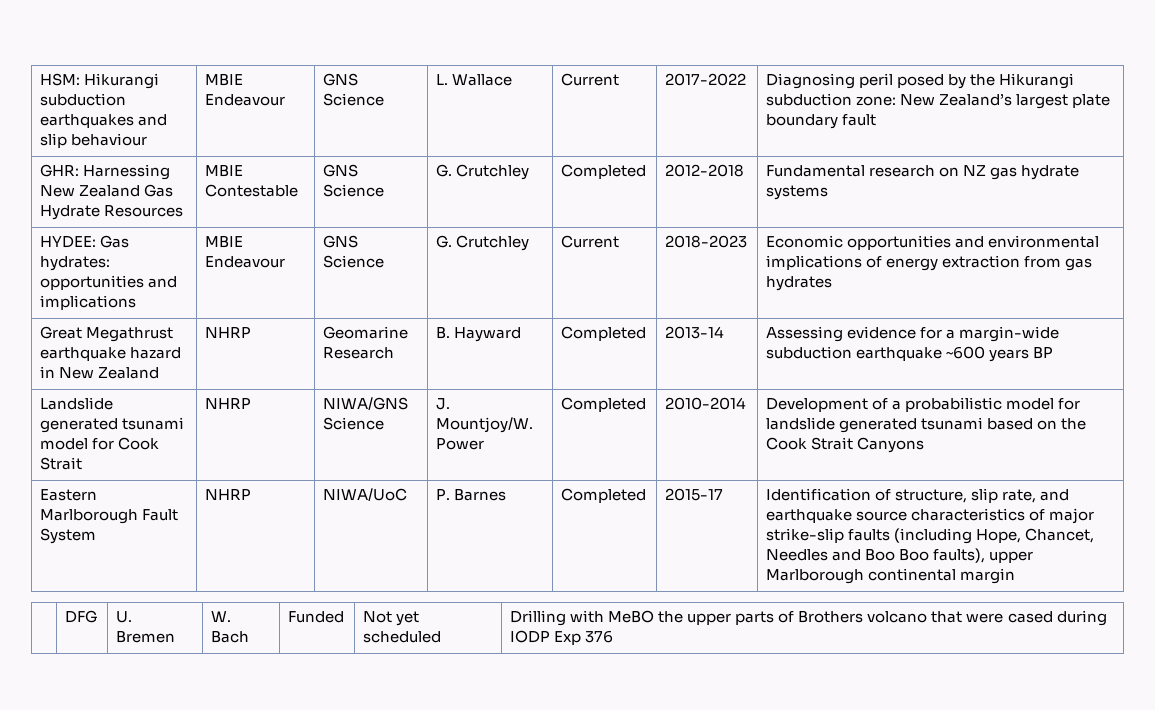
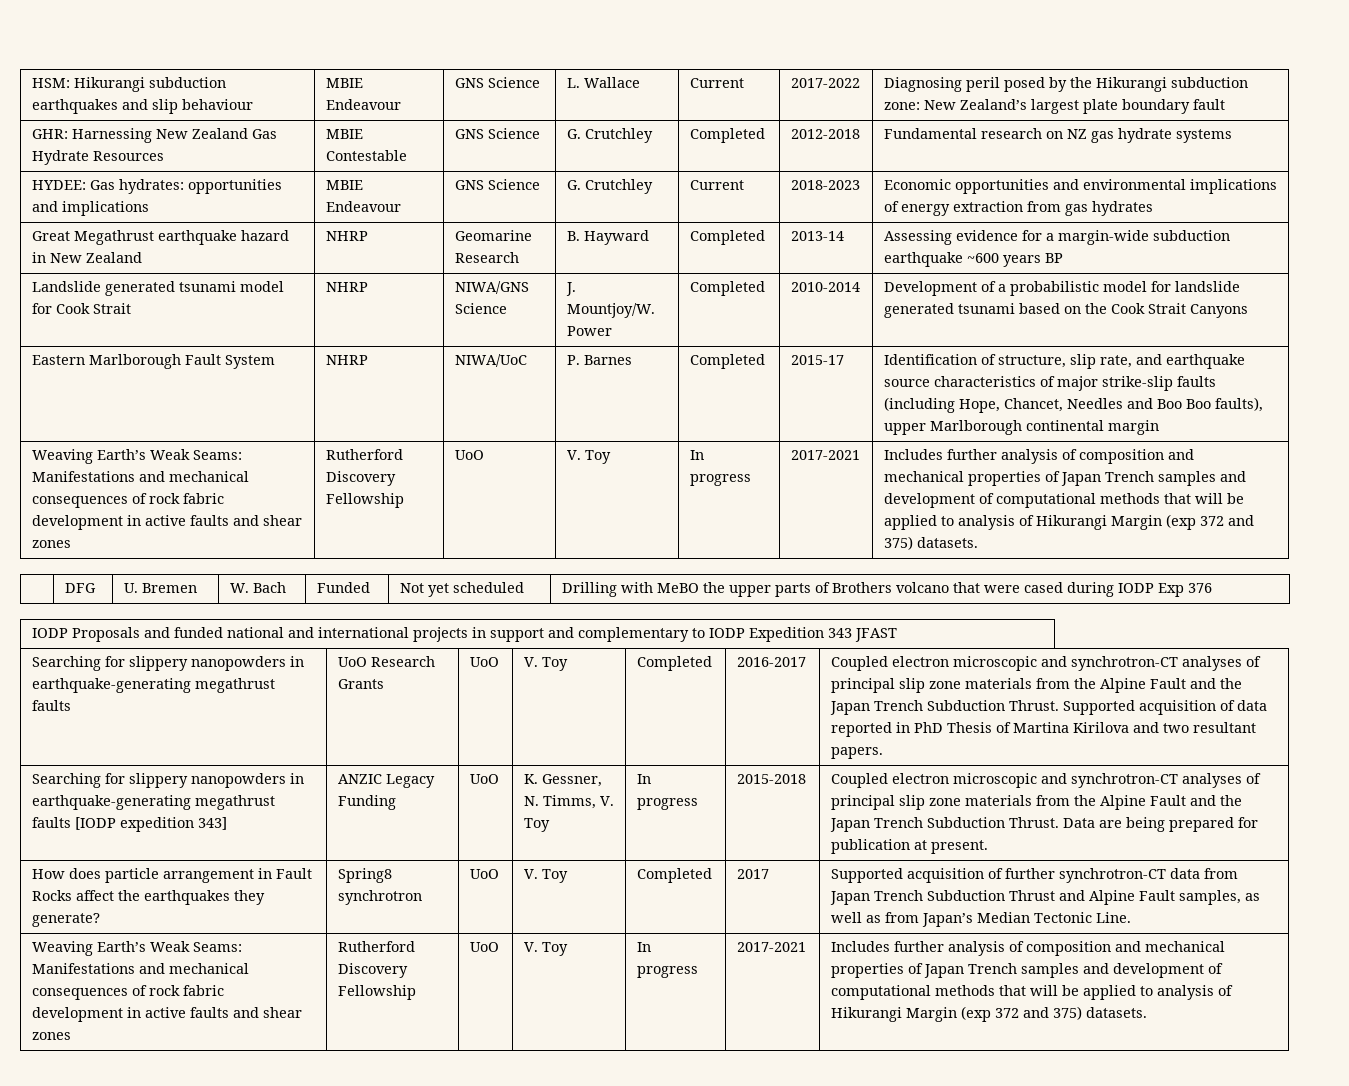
  Eastern Marlborough Fault System | NHRP | NIWA/UoC | P. Barnes | Completed | 2015-17 | Identification of structure, slip rate, and earthquake source characteristics of major strike-slip faults (including Hope, Chancet, Needles and Boo Boo faults), upper Marlborough continental margin
+ Weaving Earth’s Weak Seams: Manifestations and mechanical consequences of rock fabric development in active faults and shear zones | Rutherford Discovery Fellowship | UoO | V. Toy | In progress | 2017-2021 | Includes further analysis of composition and mechanical properties of Japan Trench samples and development of computational methods that will be applied to analysis of Hikurangi Margin (exp 372 and 375) datasets.
+ IODP Proposals and funded national and international projects in support and complementary to IODP Expedition 343 JFAST
+ Searching for slippery nanopowders in earthquake-generating megathrust faults | UoO Research Grants | UoO | V. Toy | Completed | 2016-2017 | Coupled electron microscopic and synchrotron-CT analyses of principal slip zone materials from the Alpine Fault and the Japan Trench Subduction Thrust. Supported acquisition of data reported in PhD Thesis of Martina Kirilova and two resultant papers.
+ Searching for slippery nanopowders in earthquake-generating megathrust faults [IODP expedition 343] | ANZIC Legacy Funding | UoO | K. Gessner, N. Timms, V. Toy | In progress | 2015-2018 | Coupled electron microscopic and synchrotron-CT analyses of principal slip zone materials from the Alpine Fault and the Japan Trench Subduction Thrust. Data are being prepared for publication at present.
+ How does particle arrangement in Fault Rocks affect the earthquakes they generate? | Spring8 synchrotron | UoO | V. Toy | Completed | 2017 | Supported acquisition of further synchrotron-CT data from Japan Trench Subduction Thrust and Alpine Fault samples, as well as from Japan’s Median Tectonic Line.
+ Weaving Earth’s Weak Seams: Manifestations and mechanical consequences of rock fabric development in active faults and shear zones | Rutherford Discovery Fellowship | UoO | V. Toy | In progress | 2017-2021 | Includes further analysis of composition and mechanical properties of Japan Trench samples and development of computational methods that will be applied to analysis of Hikurangi Margin (exp 372 and 375) datasets.

